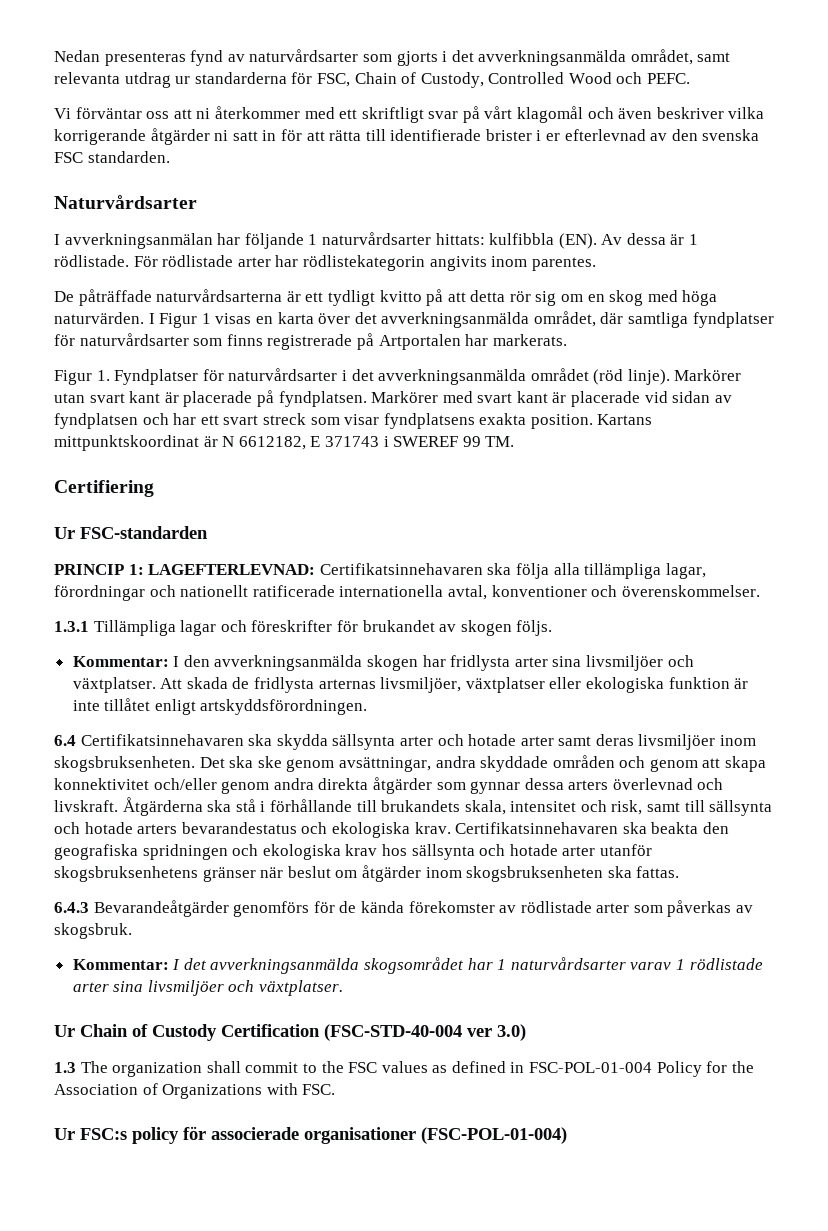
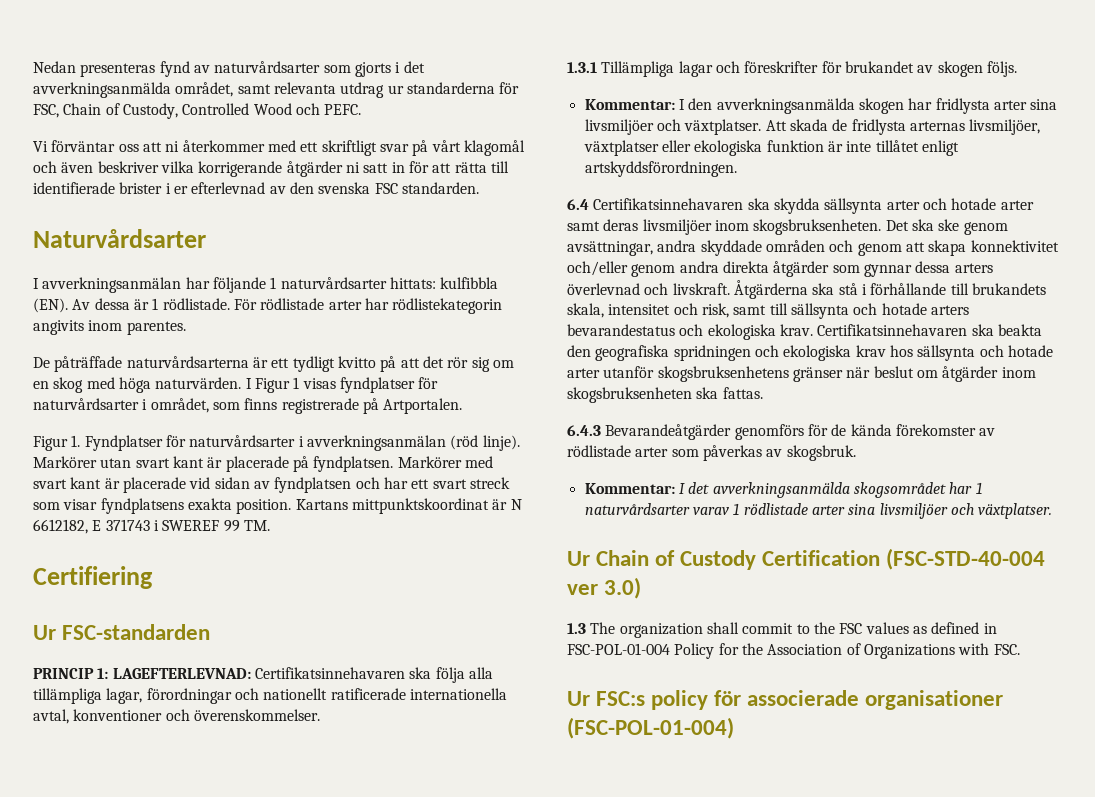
- De påträffade naturvårdsarterna är ett tydligt kvitto på att detta rör sig om en skog med höga naturvärden.
+ De påträffade naturvårdsarterna är ett tydligt kvitto på att det rör sig om en skog med höga naturvärden.
- I Figur 1 visas en karta över det avverkningsanmälda området, där samtliga fyndplatser för naturvårdsarter som finns registrerade på Artportalen har markerats.
+ I Figur 1 visas fyndplatser för naturvårdsarter i området, som finns registrerade på Artportalen.
- Figur 1. Fyndplatser för naturvårdsarter i det avverkningsanmälda området (röd linje).
+ Figur 1. Fyndplatser för naturvårdsarter i avverkningsanmälan (röd linje).

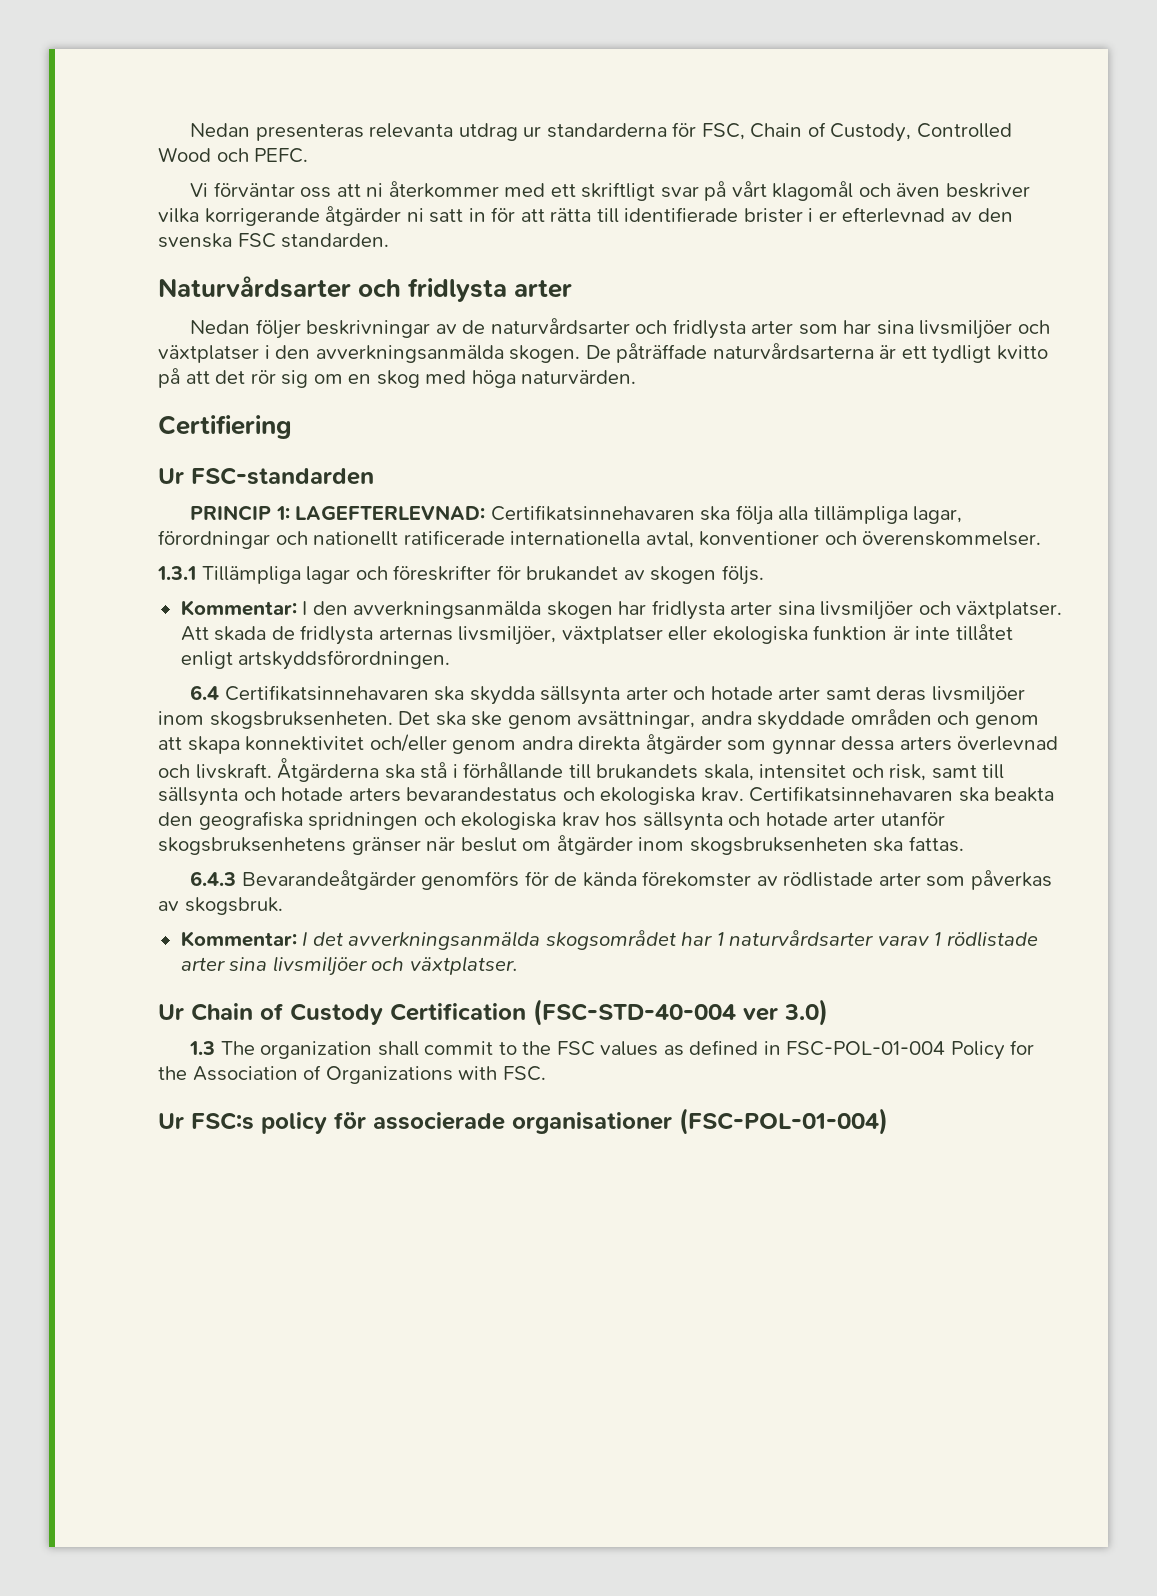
- Nedan presenteras fynd av naturvårdsarter som gjorts i det avverkningsanmälda området, samt relevanta utdrag ur standarderna för FSC, Chain of Custody, Controlled Wood och PEFC.
+ Nedan presenteras relevanta utdrag ur standarderna för FSC, Chain of Custody, Controlled Wood och PEFC.
- Naturvårdsarter
- I avverkningsanmälan har följande 1 naturvårdsarter hittats: kulfibbla (EN). Av dessa är 1 rödlistade. För rödlistade arter har rödlistekategorin angivits inom parentes.
- De påträffade naturvårdsarterna är ett tydligt kvitto på att det rör sig om en skog med höga naturvärden. I Figur 1 visas fyndplatser för naturvårdsarter i området, som finns registrerade på Artportalen.
- Figur 1. Fyndplatser för naturvårdsarter i avverkningsanmälan (röd linje). Markörer utan svart kant är placerade på fyndplatsen. Markörer med svart kant är placerade vid sidan av fyndplatsen och har ett svart streck som visar fyndplatsens exakta position. Kartans mittpunktskoordinat är N 6612182, E 371743 i SWEREF 99 TM.
+ Naturvårdsarter och fridlysta arter
+ Nedan följer beskrivningar av de naturvårdsarter och fridlysta arter som har sina livsmiljöer och växtplatser i den avverkningsanmälda skogen. De påträffade naturvårdsarterna är ett tydligt kvitto på att det rör sig om en skog med höga naturvärden.

